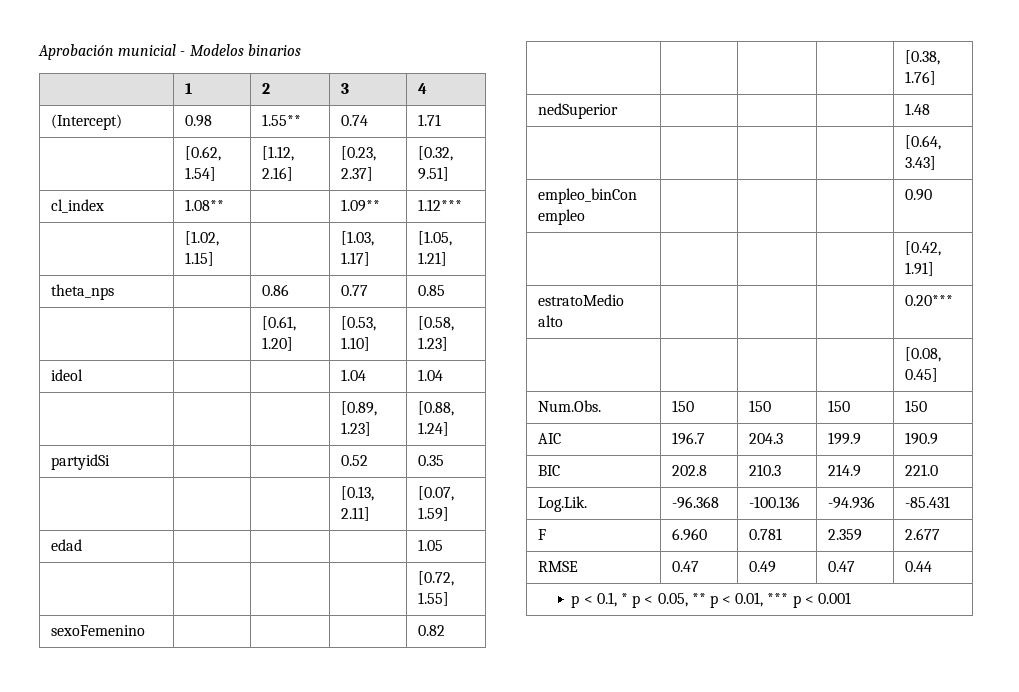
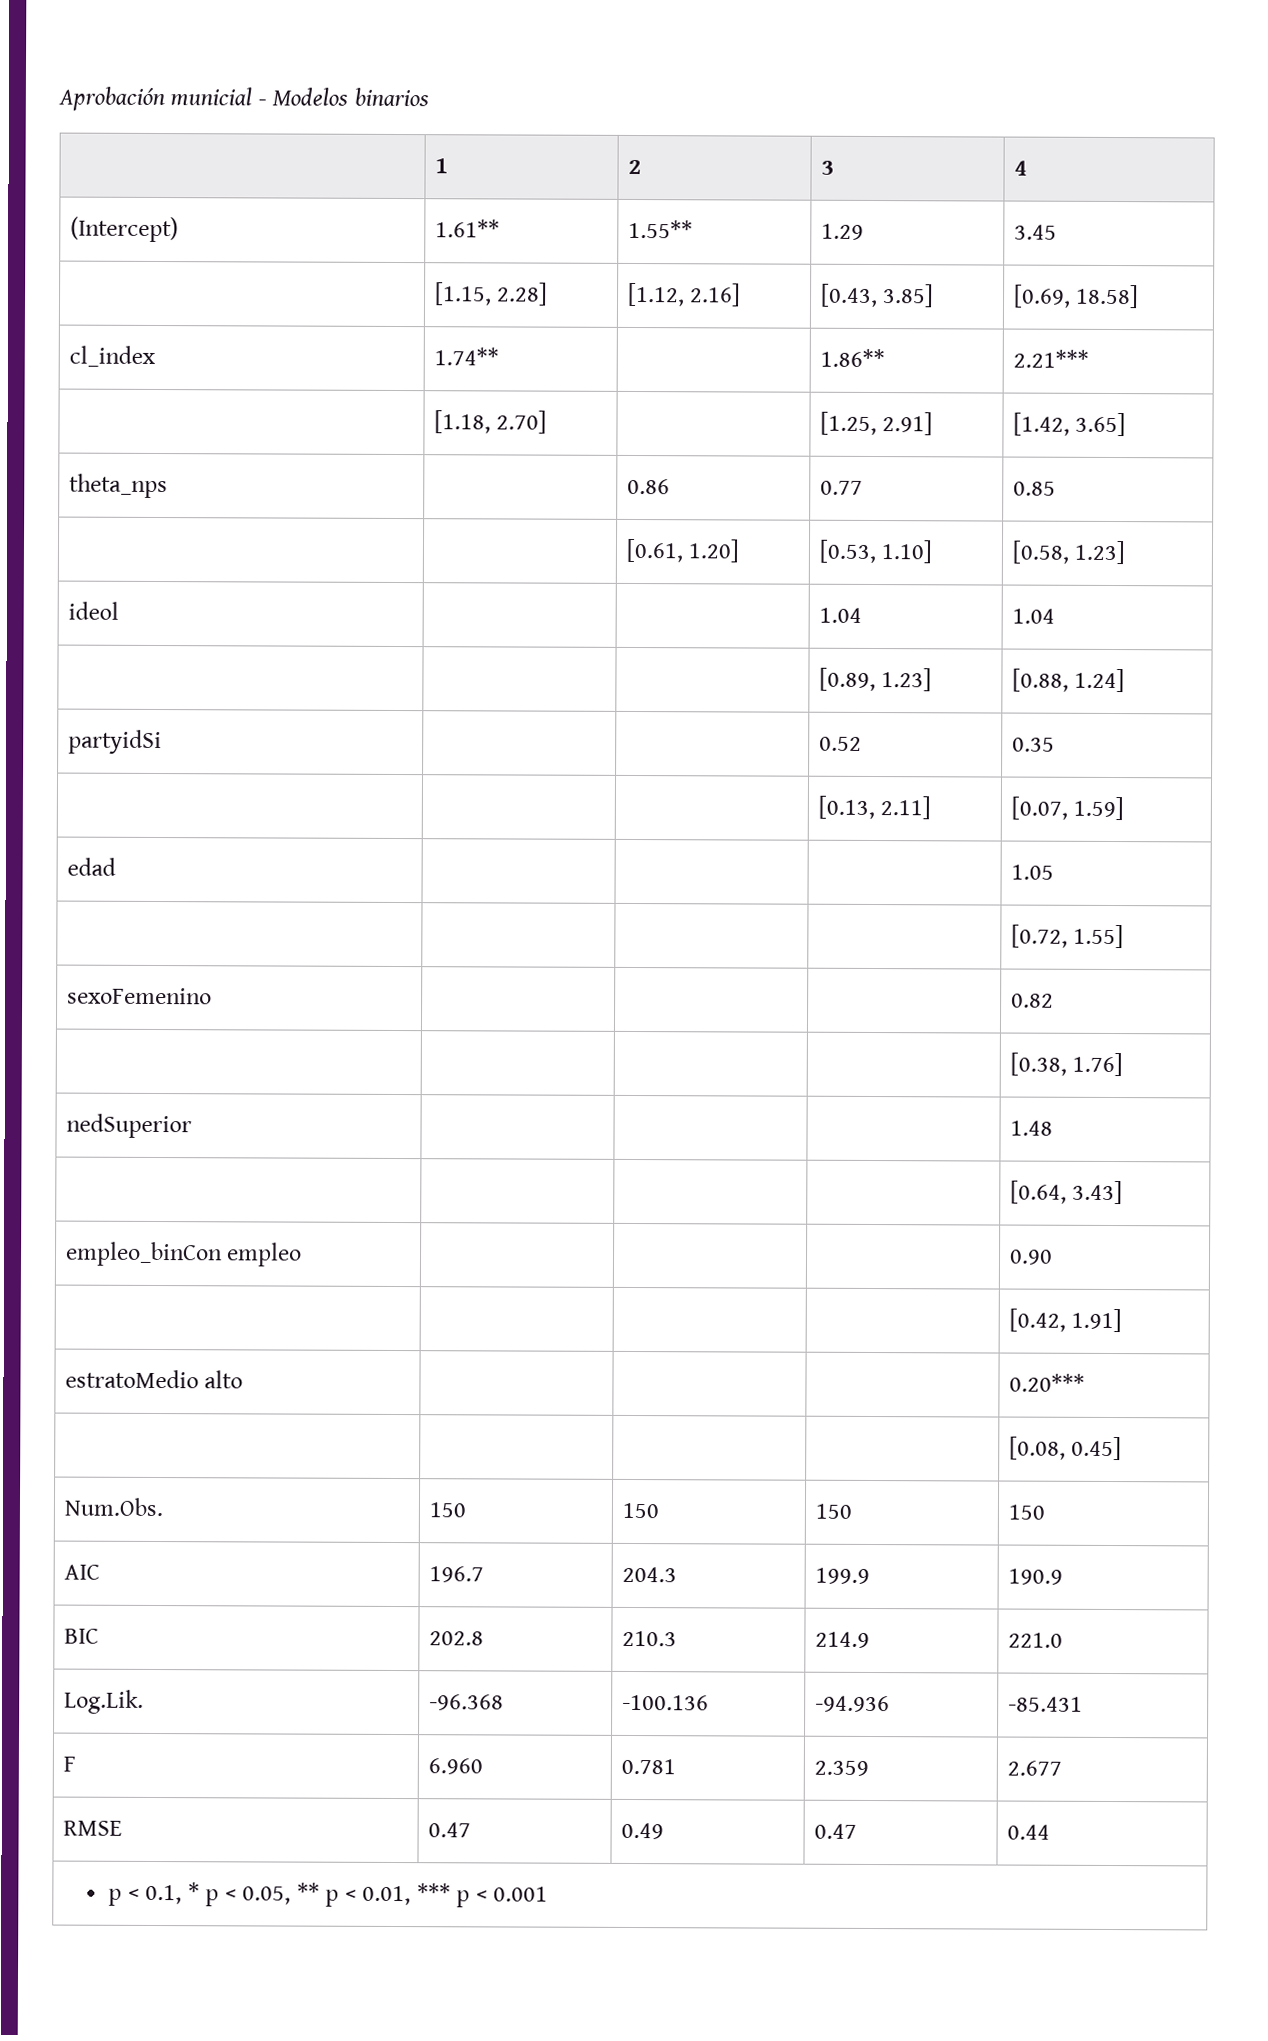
- (Intercept) | 0.98 | 1.55** | 0.74 | 1.71
- | [0.62, 1.54] | [1.12, 2.16] | [0.23, 2.37] | [0.32, 9.51]
- cl_index | 1.08** | | 1.09** | 1.12***
- | [1.02, 1.15] | | [1.03, 1.17] | [1.05, 1.21]
+ (Intercept) | 1.61** | 1.55** | 1.29 | 3.45
+ | [1.15, 2.28] | [1.12, 2.16] | [0.43, 3.85] | [0.69, 18.58]
+ cl_index | 1.74** | | 1.86** | 2.21***
+ | [1.18, 2.70] | | [1.25, 2.91] | [1.42, 3.65]

